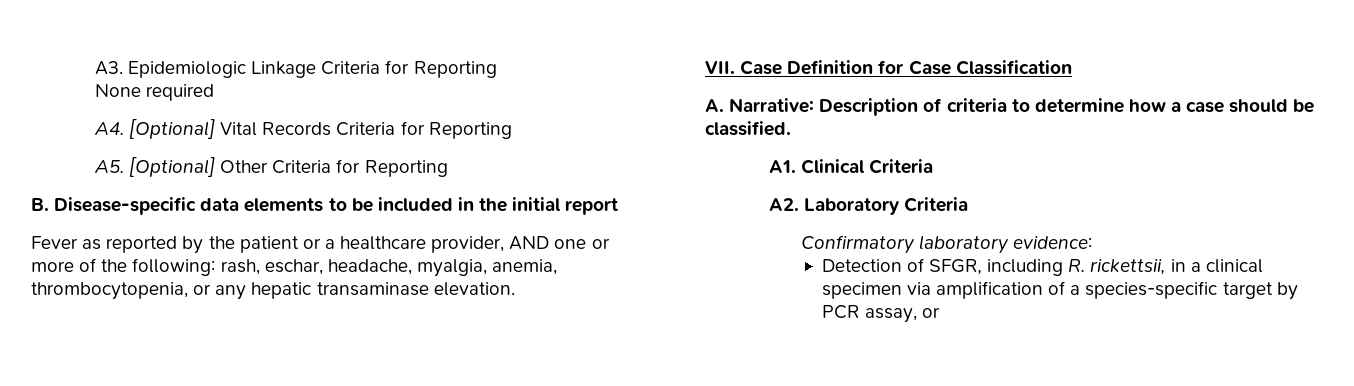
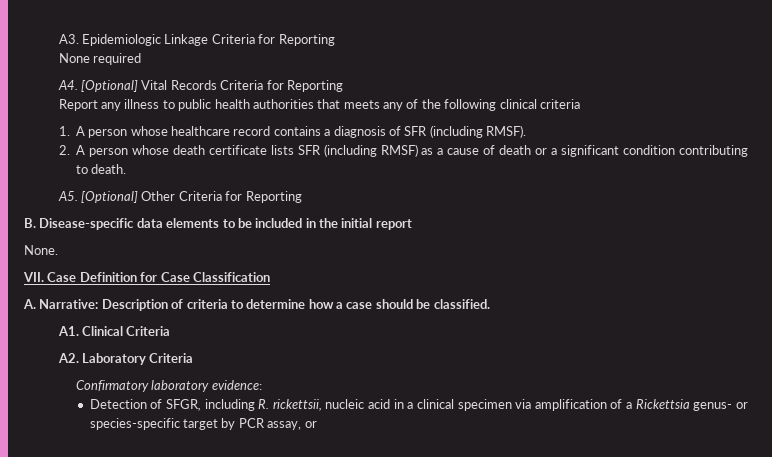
+ Report any illness to public health authorities that meets any of the following clinical criteria
+ 1. A person whose healthcare record contains a diagnosis of SFR (including RMSF).
+ 2. A person whose death certificate lists SFR (including RMSF) as a cause of death or a significant condition contributing to death.
- Fever as reported by the patient or a healthcare provider, AND one or more of the following: rash, eschar, headache, myalgia, anemia, thrombocytopenia, or any hepatic transaminase elevation.
+ None.
- Detection of SFGR, including R. rickettsii, in a clinical specimen via amplification of a species-specific target by PCR assay, or
+ Detection of SFGR, including R. rickettsii, nucleic acid in a clinical specimen via amplification of a Rickettsia genus- or species-specific target by PCR assay, or

